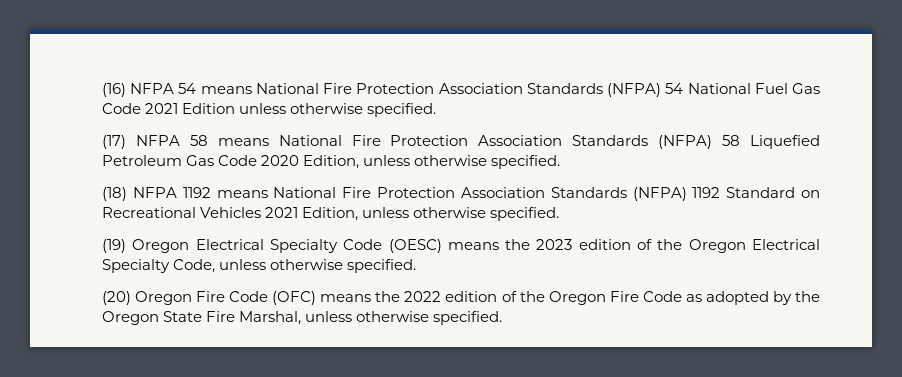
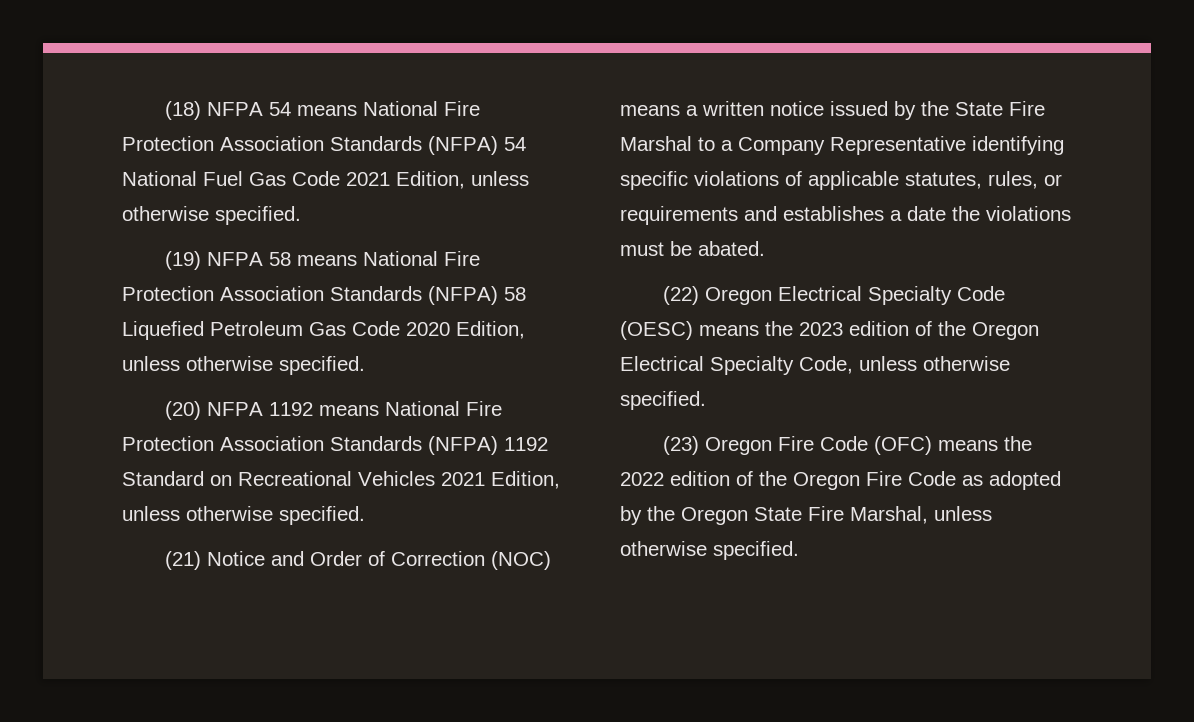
- (16) NFPA 54 means National Fire Protection Association Standards (NFPA) 54 National Fuel Gas Code 2021 Edition unless otherwise specified.
- (17) NFPA 58 means National Fire Protection Association Standards (NFPA) 58 Liquefied Petroleum Gas Code 2020 Edition, unless otherwise specified.
+ (18) NFPA 54 means National Fire Protection Association Standards (NFPA) 54 National Fuel Gas Code 2021 Edition, unless otherwise specified.
+ (19) NFPA 58 means National Fire Protection Association Standards (NFPA) 58 Liquefied Petroleum Gas Code 2020 Edition, unless otherwise specified.
- (18) NFPA 1192 means National Fire Protection Association Standards (NFPA) 1192 Standard on Recreational Vehicles 2021 Edition, unless otherwise specified.
+ (20) NFPA 1192 means National Fire Protection Association Standards (NFPA) 1192 Standard on Recreational Vehicles 2021 Edition, unless otherwise specified.
- (19) Oregon Electrical Specialty Code (OESC) means the 2023 edition of the Oregon Electrical Specialty Code, unless otherwise specified.
+ (21) Notice and Order of Correction (NOC) means a written notice issued by the State Fire Marshal to a Company Representative identifying specific violations of applicable statutes, rules, or requirements and establishes a date the violations must be abated.
+ (22) Oregon Electrical Specialty Code (OESC) means the 2023 edition of the Oregon Electrical Specialty Code, unless otherwise specified.
- (20) Oregon Fire Code (OFC) means the 2022 edition of the Oregon Fire Code as adopted by the Oregon State Fire Marshal, unless otherwise specified.
+ (23) Oregon Fire Code (OFC) means the 2022 edition of the Oregon Fire Code as adopted by the Oregon State Fire Marshal, unless otherwise specified.

